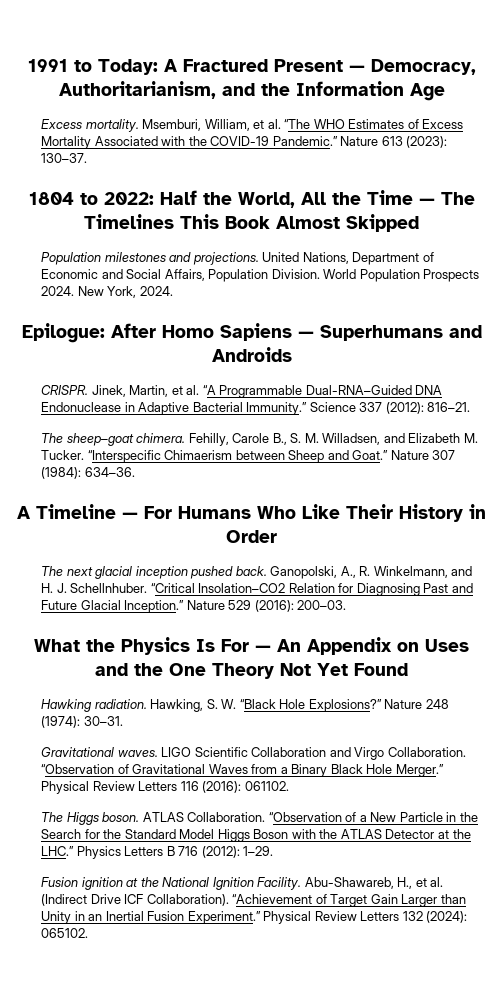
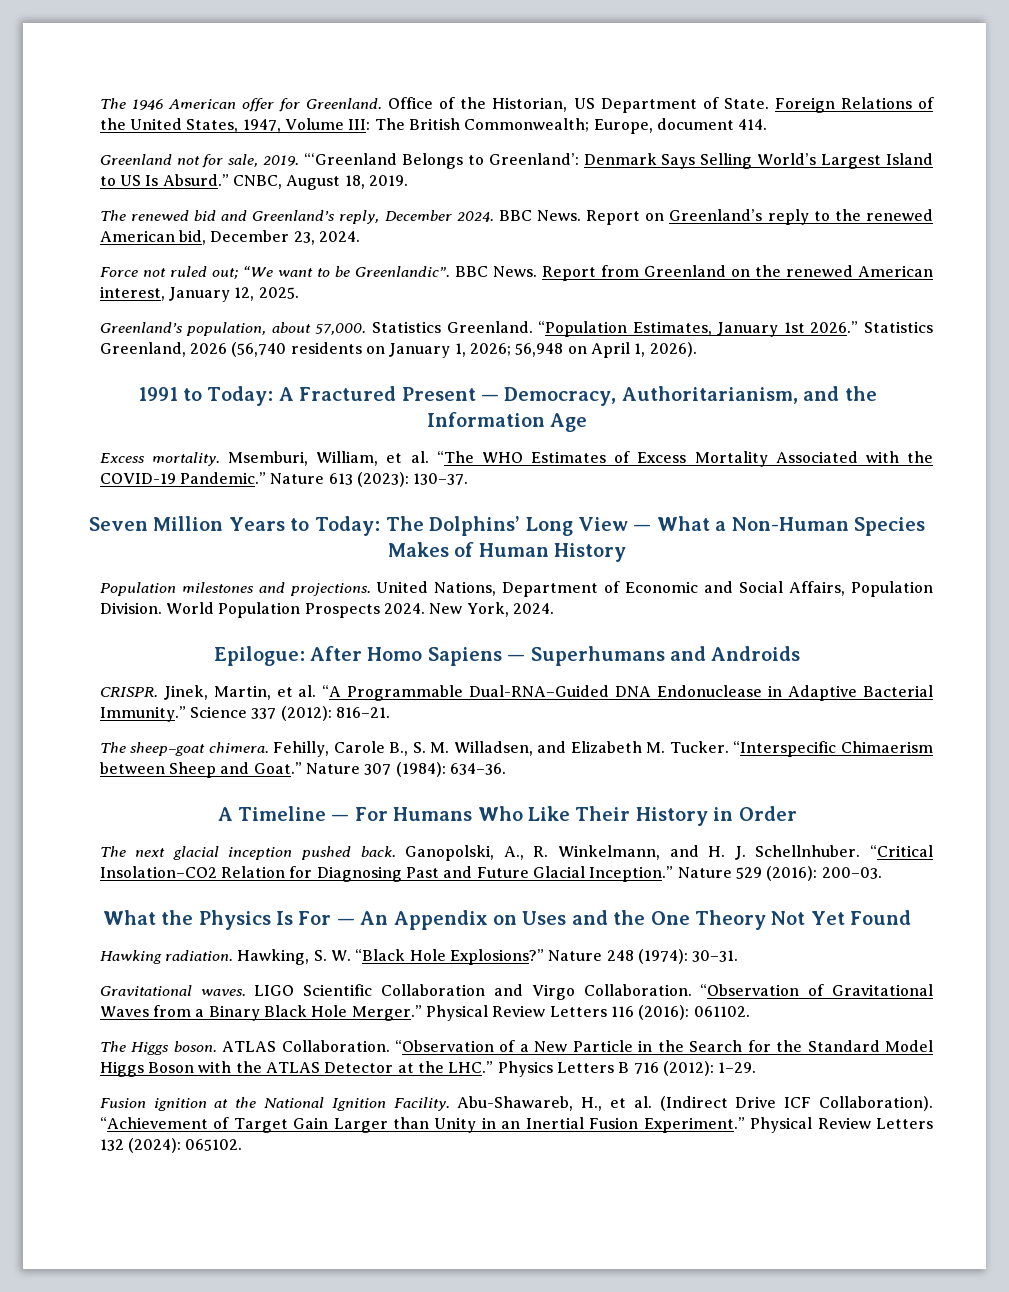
+ The 1946 American offer for Greenland. Office of the Historian, US Department of State. Foreign Relations of the United States, 1947, Volume III: The British Commonwealth; Europe, document 414.
+ Greenland not for sale, 2019. “‘Greenland Belongs to Greenland’: Denmark Says Selling World’s Largest Island to US Is Absurd.” CNBC, August 18, 2019.
+ The renewed bid and Greenland’s reply, December 2024. BBC News. Report on Greenland’s reply to the renewed American bid, December 23, 2024.
+ Force not ruled out; “We want to be Greenlandic”. BBC News. Report from Greenland on the renewed American interest, January 12, 2025.
+ Greenland’s population, about 57,000. Statistics Greenland. “Population Estimates, January 1st 2026.” Statistics Greenland, 2026 (56,740 residents on January 1, 2026; 56,948 on April 1, 2026).
- 1804 to 2022: Half the World, All the Time — The Timelines This Book Almost Skipped
+ Seven Million Years to Today: The Dolphins’ Long View — What a Non-Human Species Makes of Human History

